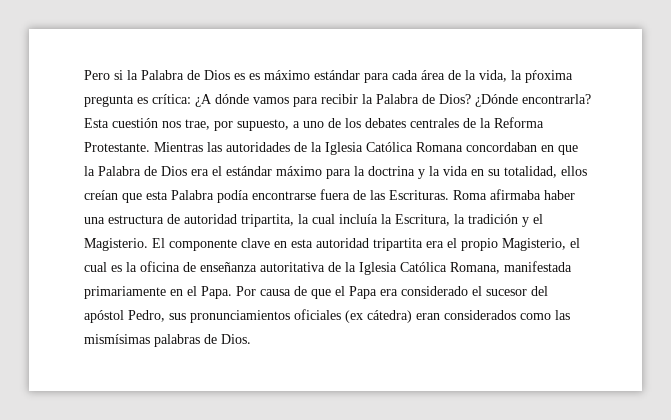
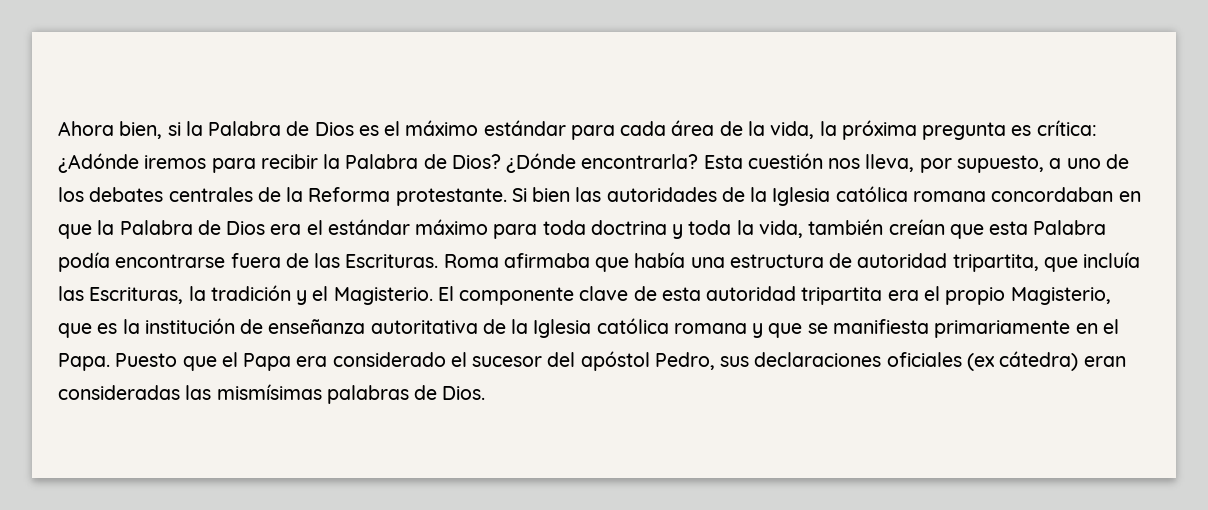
- Pero si la Palabra de Dios es es máximo estándar para cada área de la vida, la pŕoxima pregunta es crítica: ¿A dónde vamos para recibir la Palabra de Dios?
+ Ahora bien, si la Palabra de Dios es el máximo estándar para cada área de la vida, la próxima pregunta es crítica: ¿Adónde iremos para recibir la Palabra de Dios?
- Esta cuestión nos trae, por supuesto, a uno de los debates centrales de la Reforma Protestante. Mientras las autoridades de la Iglesia Católica Romana concordaban en que la Palabra de Dios era el estándar máximo para la doctrina y la vida en su totalidad, ellos creían que esta Palabra podía encontrarse fuera de las Escrituras.
+ Esta cuestión nos lleva, por supuesto, a uno de los debates centrales de la Reforma protestante. Si bien las autoridades de la Iglesia católica romana concordaban en que la Palabra de Dios era el estándar máximo para toda doctrina y toda la vida, también creían que esta Palabra podía encontrarse fuera de las Escrituras.
- Roma afirmaba haber una estructura de autoridad tripartita, la cual incluía la Escritura, la tradición y el Magisterio.
+ Roma afirmaba que había una estructura de autoridad tripartita, que incluía las Escrituras, la tradición y el Magisterio.
- El componente clave en esta autoridad tripartita era el propio Magisterio, el cual es la oficina de enseñanza autoritativa de la Iglesia Católica Romana, manifestada primariamente en el Papa.
+ El componente clave de esta autoridad tripartita era el propio Magisterio, que es la institución de enseñanza autoritativa de la Iglesia católica romana y que se manifiesta primariamente en el Papa.
- Por causa de que el Papa era considerado el sucesor del apóstol Pedro, sus pronunciamientos oficiales (ex cátedra) eran considerados como las mismísimas palabras de Dios.
+ Puesto que el Papa era considerado el sucesor del apóstol Pedro, sus declaraciones oficiales (ex cátedra) eran consideradas las mismísimas palabras de Dios.

